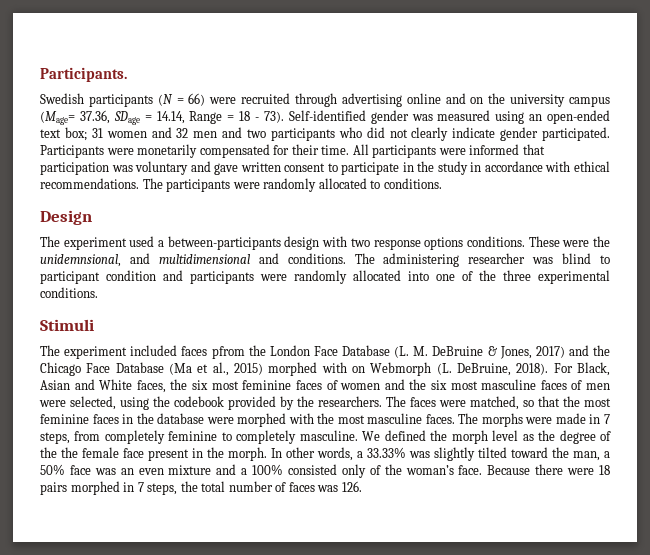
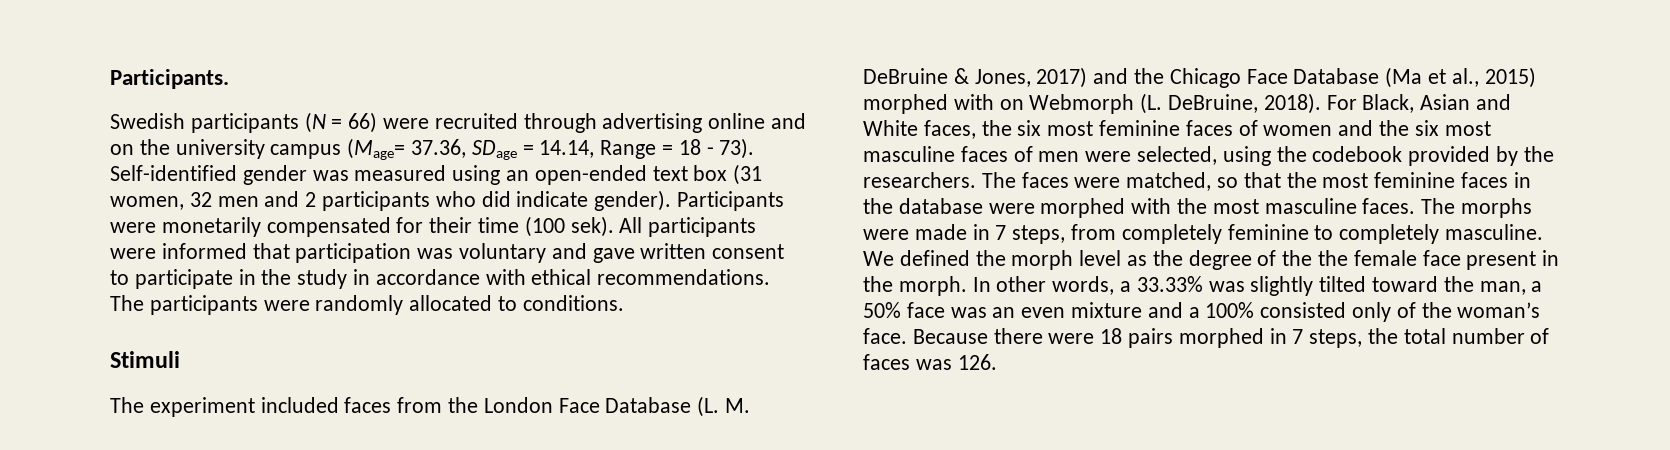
- Self-identified gender was measured using an open-ended text box; 31 women and 32 men and two participants who did not clearly indicate gender participated.
+ Self-identified gender was measured using an open-ended text box (31 women, 32 men and 2 participants who did indicate gender).
- Participants were monetarily compensated for their time.
+ Participants were monetarily compensated for their time (100 sek).
- Design
- The experiment used a between-participants design with two response options conditions. These were the unidemnsional, and multidimensional and conditions. The administering researcher was blind to participant condition and participants were randomly allocated into one of the three experimental conditions.
- The experiment included faces pfrom the London Face Database (L. M. DeBruine & Jones, 2017) and the Chicago Face Database (Ma et al., 2015) morphed with on Webmorph (L. DeBruine, 2018).
+ The experiment included faces from the London Face Database (L. M. DeBruine & Jones, 2017) and the Chicago Face Database (Ma et al., 2015) morphed with on Webmorph (L. DeBruine, 2018).

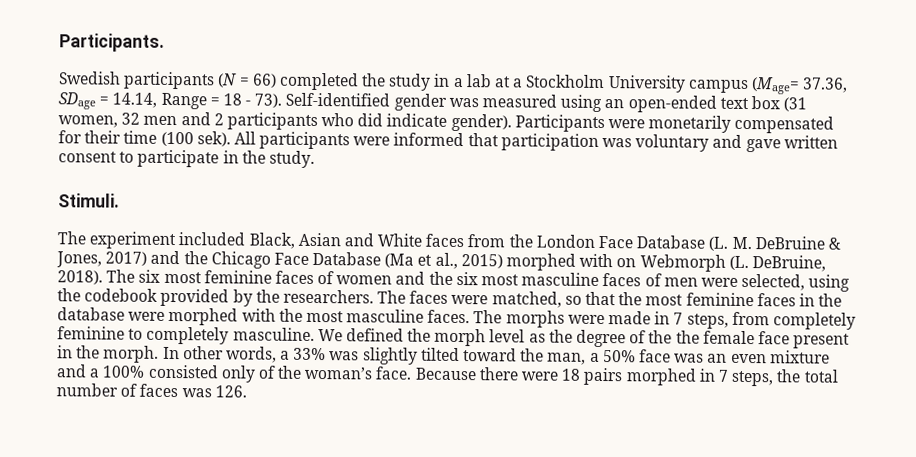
- Swedish participants (N = 66) were recruited through advertising online and on the university campus (Mage= 37.36, SDage = 14.14, Range = 18 - 73).
+ Swedish participants (N = 66) completed the study in a lab at a Stockholm University campus (Mage= 37.36, SDage = 14.14, Range = 18 - 73).
- All participants were informed that participation was voluntary and gave written consent to participate in the study in accordance with ethical recommendations. The participants were randomly allocated to conditions.
- Stimuli
+ All participants were informed that participation was voluntary and gave written consent to participate in the study.
+ Stimuli.
- The experiment included faces from the London Face Database (L. M. DeBruine & Jones, 2017) and the Chicago Face Database (Ma et al., 2015) morphed with on Webmorph (L. DeBruine, 2018).
+ The experiment included Black, Asian and White faces from the London Face Database (L. M. DeBruine & Jones, 2017) and the Chicago Face Database (Ma et al., 2015) morphed with on Webmorph (L. DeBruine, 2018).
- For Black, Asian and White faces, the six most feminine faces of women and the six most masculine faces of men were selected, using the codebook provided by the researchers.
+ The six most feminine faces of women and the six most masculine faces of men were selected, using the codebook provided by the researchers.
- In other words, a 33.33% was slightly tilted toward the man, a 50% face was an even mixture and a 100% consisted only of the woman’s face.
+ In other words, a 33% was slightly tilted toward the man, a 50% face was an even mixture and a 100% consisted only of the woman’s face.

